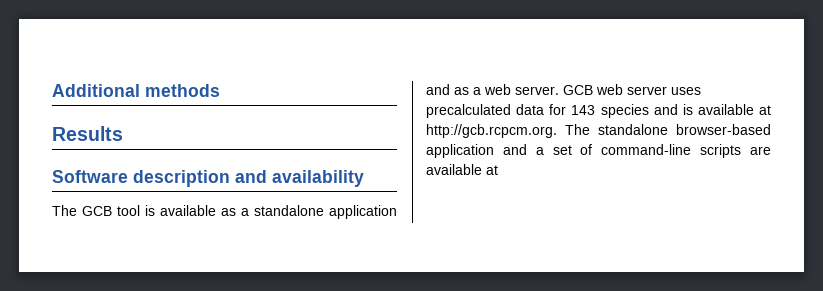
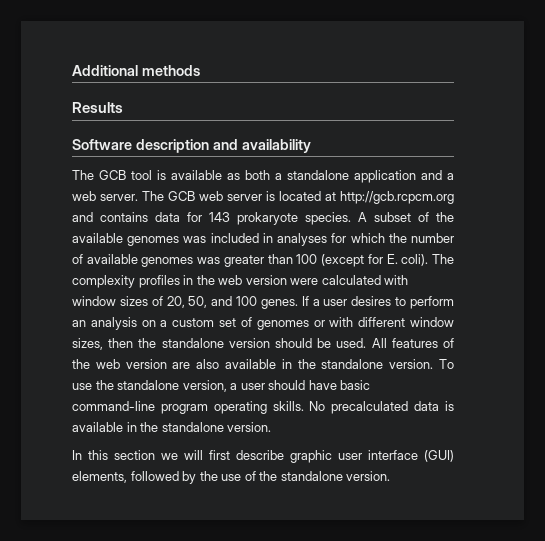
- The GCB tool is available as a standalone application and as a web server.
+ The GCB tool is available as both a standalone application and a web server.
- GCB web server uses precalculated data for 143 species and is available at http://gcb.rcpcm.org. The standalone browser-based application and a set of command-line scripts are available at
+ The GCB web server is located at http://gcb.rcpcm.org and contains data for 143 prokaryote species. A subset of the available genomes was included in analyses for which the number of available genomes was greater than 100 (except for E. coli). The complexity profiles in the web version were calculated with window sizes of 20, 50, and 100 genes. If a user desires to perform an analysis on a custom set of genomes or with different window sizes, then the standalone version should be used. All features of the web version are also available in the standalone version. To use the standalone version, a user should have basic command-line program operating skills. No precalculated data is available in the standalone version.
+ In this section we will first describe graphic user interface (GUI) elements, followed by the use of the standalone version.

